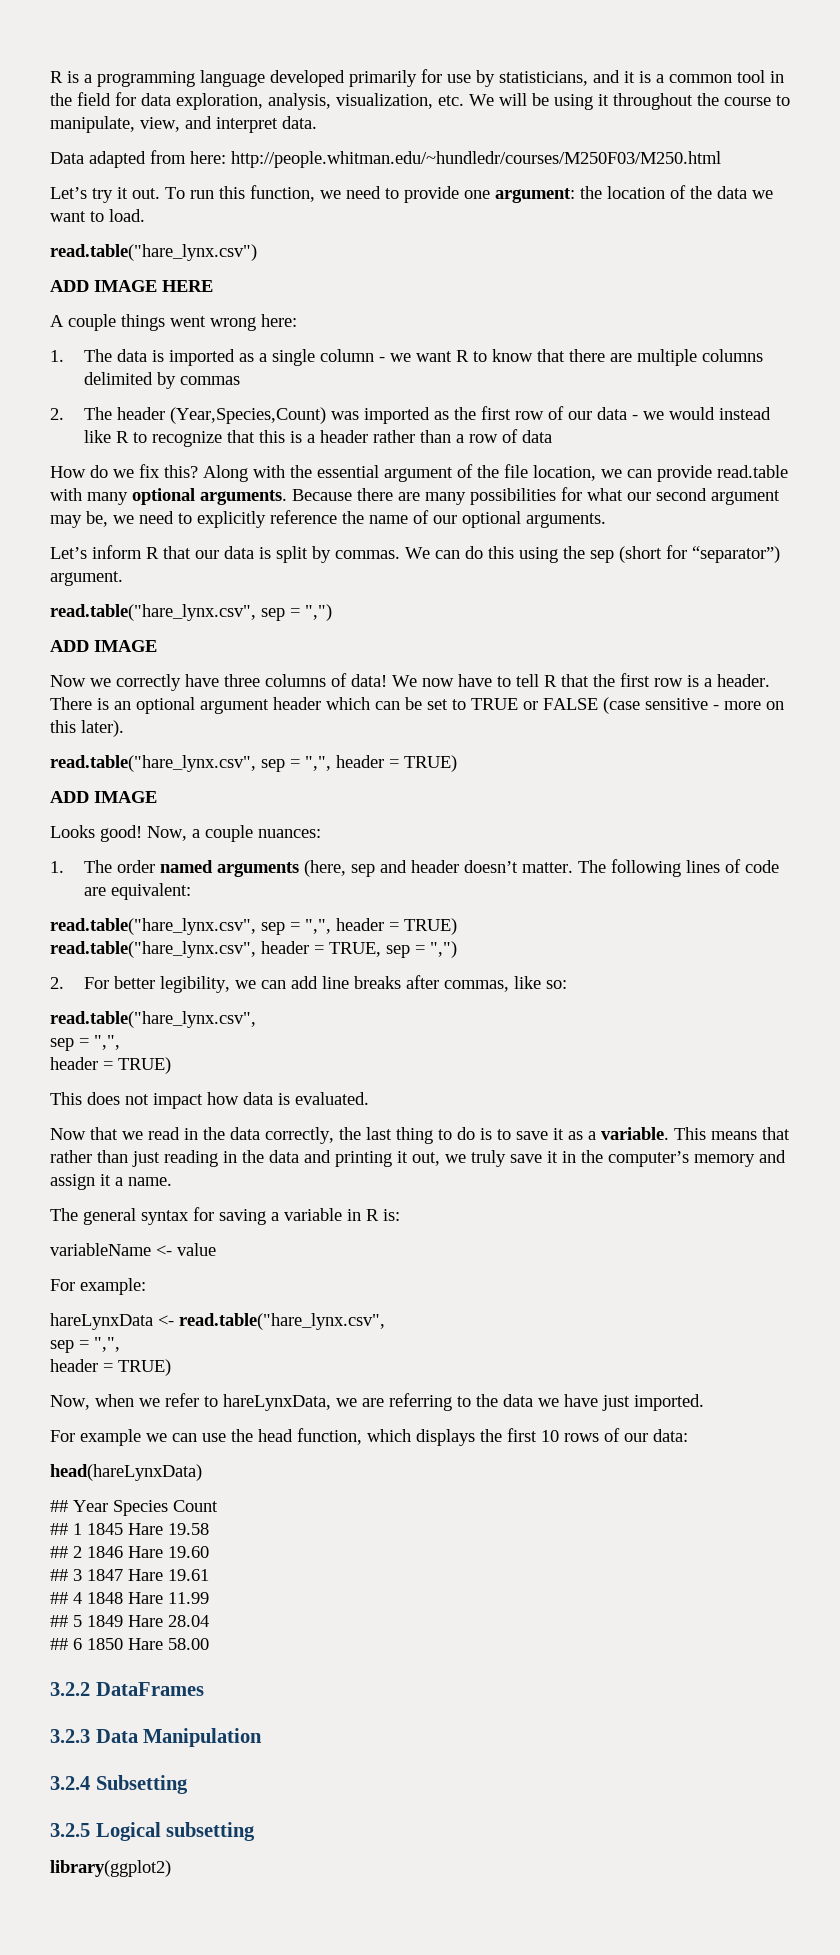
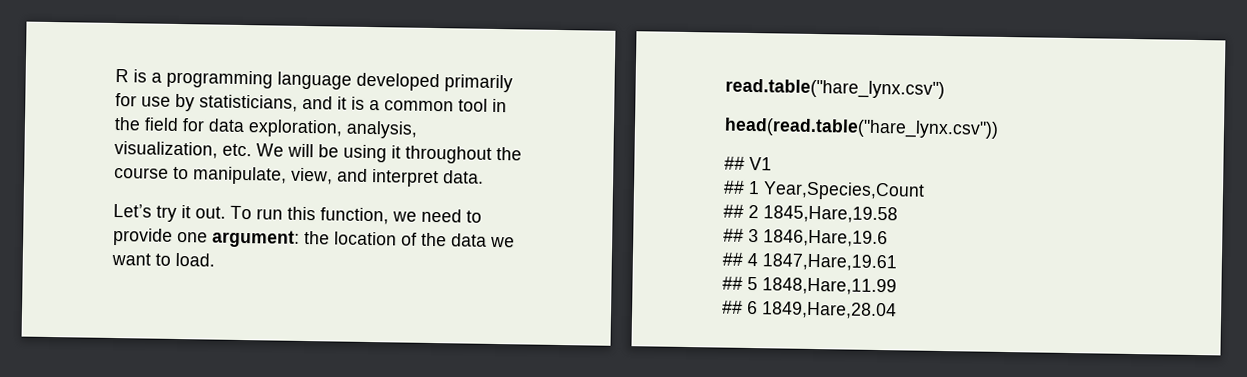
- Data adapted from here: http://people.whitman.edu/~hundledr/courses/M250F03/M250.html
- ADD IMAGE HERE
- A couple things went wrong here:
- 1. The data is imported as a single column - we want R to know that there are multiple columns delimited by commas
- 2. The header (Year,Species,Count) was imported as the first row of our data - we would instead like R to recognize that this is a header rather than a row of data
- How do we fix this? Along with the essential argument of the file location, we can provide read.table with many optional arguments. Because there are many possibilities for what our second argument may be, we need to explicitly reference the name of our optional arguments.
- Let’s inform R that our data is split by commas. We can do this using the sep (short for “separator”) argument.
- read.table("hare_lynx.csv", sep = ",")
- ADD IMAGE
- Now we correctly have three columns of data! We now have to tell R that the first row is a header. There is an optional argument header which can be set to TRUE or FALSE (case sensitive - more on this later).
- read.table("hare_lynx.csv", sep = ",", header = TRUE)
- ADD IMAGE
- Looks good! Now, a couple nuances:
- 1. The order named arguments (here, sep and header doesn’t matter. The following lines of code are equivalent:
- read.table("hare_lynx.csv", sep = ",", header = TRUE)
- read.table("hare_lynx.csv", header = TRUE, sep = ",")
- 2. For better legibility, we can add line breaks after commas, like so:
- read.table("hare_lynx.csv",
- sep = ",",
- header = TRUE)
- This does not impact how data is evaluated.
- Now that we read in the data correctly, the last thing to do is to save it as a variable. This means that rather than just reading in the data and printing it out, we truly save it in the computer’s memory and assign it a name.
- The general syntax for saving a variable in R is:
- variableName <- value
- For example:
- hareLynxData <- read.table("hare_lynx.csv",
- sep = ",",
- header = TRUE)
- Now, when we refer to hareLynxData, we are referring to the data we have just imported.
- For example we can use the head function, which displays the first 10 rows of our data:
- head(hareLynxData)
- ## Year Species Count
+ head(read.table("hare_lynx.csv"))
+ ## V1
- ## 1 1845 Hare 19.58
+ ## 1 Year,Species,Count
- ## 2 1846 Hare 19.60
+ ## 2 1845,Hare,19.58
- ## 3 1847 Hare 19.61
+ ## 3 1846,Hare,19.6
- ## 4 1848 Hare 11.99
+ ## 4 1847,Hare,19.61
- ## 5 1849 Hare 28.04
+ ## 5 1848,Hare,11.99
- ## 6 1850 Hare 58.00
- 3.2.2 DataFrames
- 3.2.3 Data Manipulation
- 3.2.4 Subsetting
- 3.2.5 Logical subsetting
- library(ggplot2)
+ ## 6 1849,Hare,28.04

